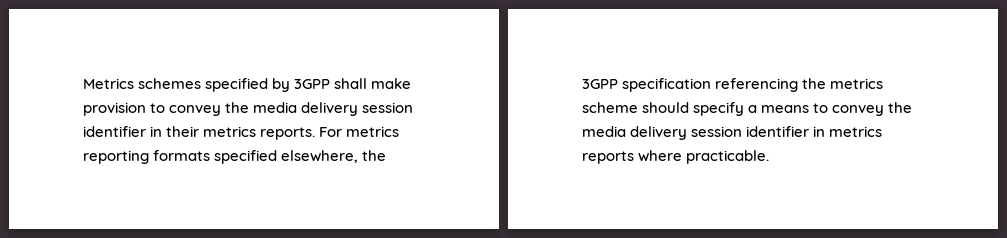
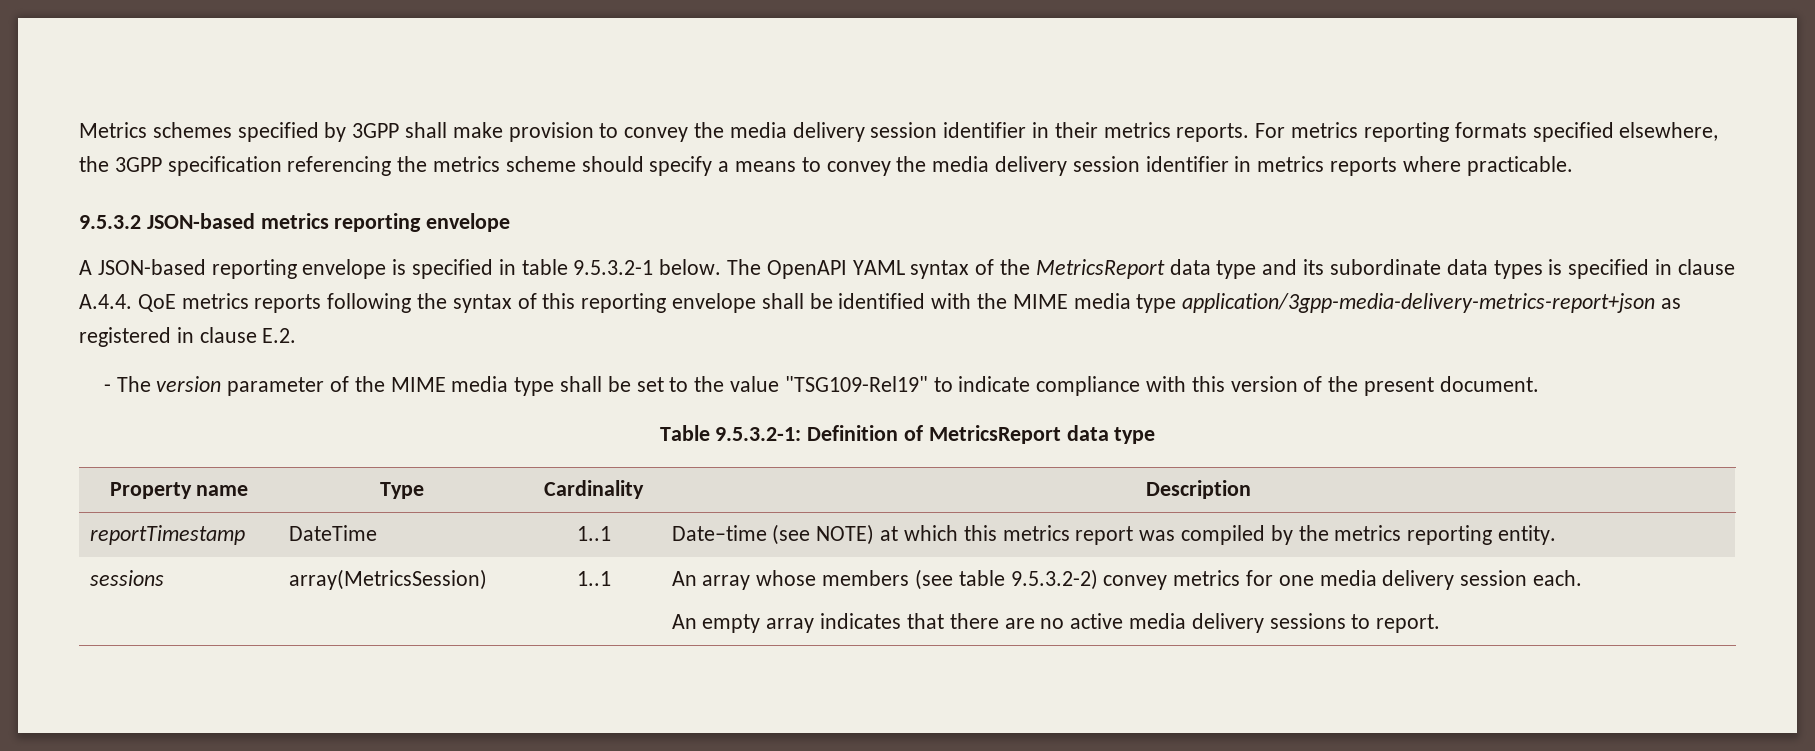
+ 9.5.3.2 JSON-based metrics reporting envelope
+ A JSON-based reporting envelope is specified in table 9.5.3.2-1 below. The OpenAPI YAML syntax of the MetricsReport data type and its subordinate data types is specified in clause A.4.4. QoE metrics reports following the syntax of this reporting envelope shall be identified with the MIME media type application/3gpp-media-delivery-metrics-report+json as registered in clause E.2.
+ - The version parameter of the MIME media type shall be set to the value "TSG109-Rel19" to indicate compliance with this version of the present document.
+ Table 9.5.3.2-1: Definition of MetricsReport data type
+ Property name | Type | Cardinality | Description
+ reportTimestamp | DateTime | 1..1 | Date–time (see NOTE) at which this metrics report was compiled by the metrics reporting entity.
+ sessions | array(MetricsSession) | 1..1 | An array whose members (see table 9.5.3.2-2) convey metrics for one media delivery session each.
+ An empty array indicates that there are no active media delivery sessions to report.

